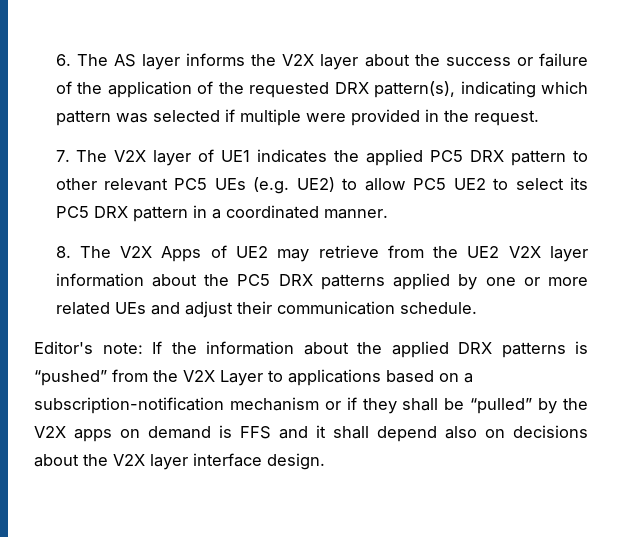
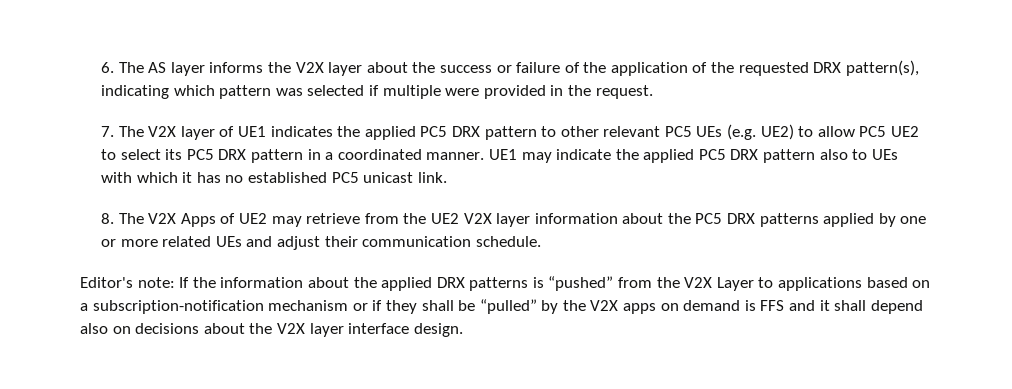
+ UE1 may indicate the applied PC5 DRX pattern also to UEs with which it has no established PC5 unicast link.

